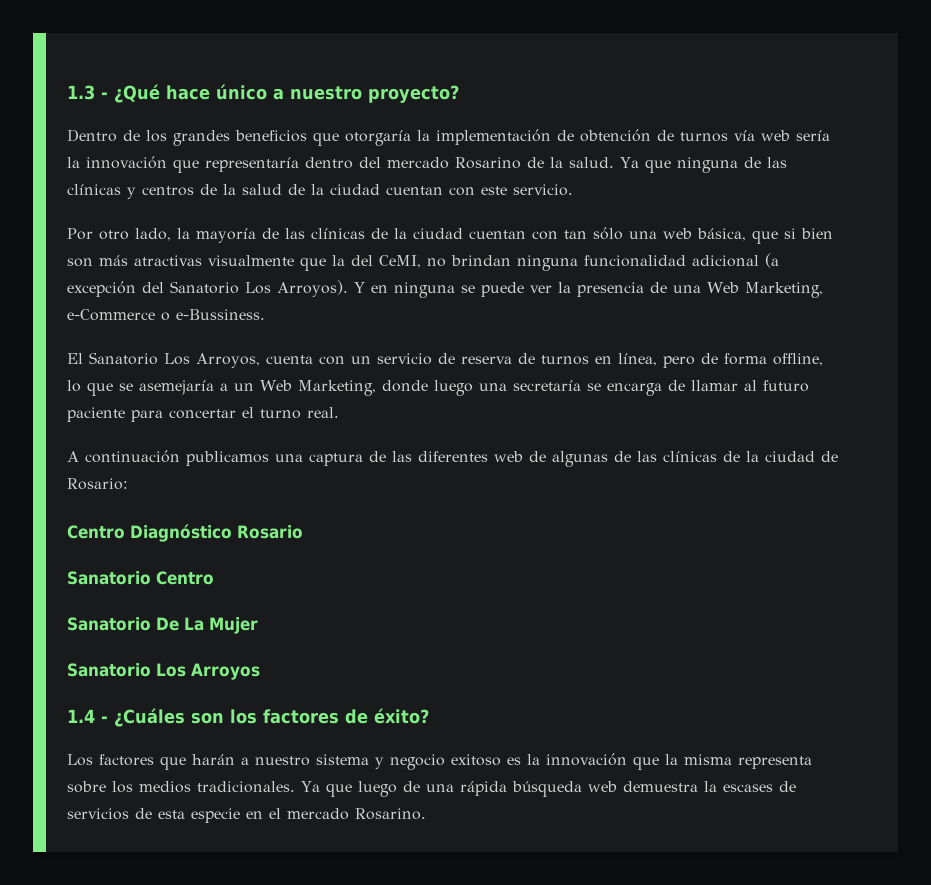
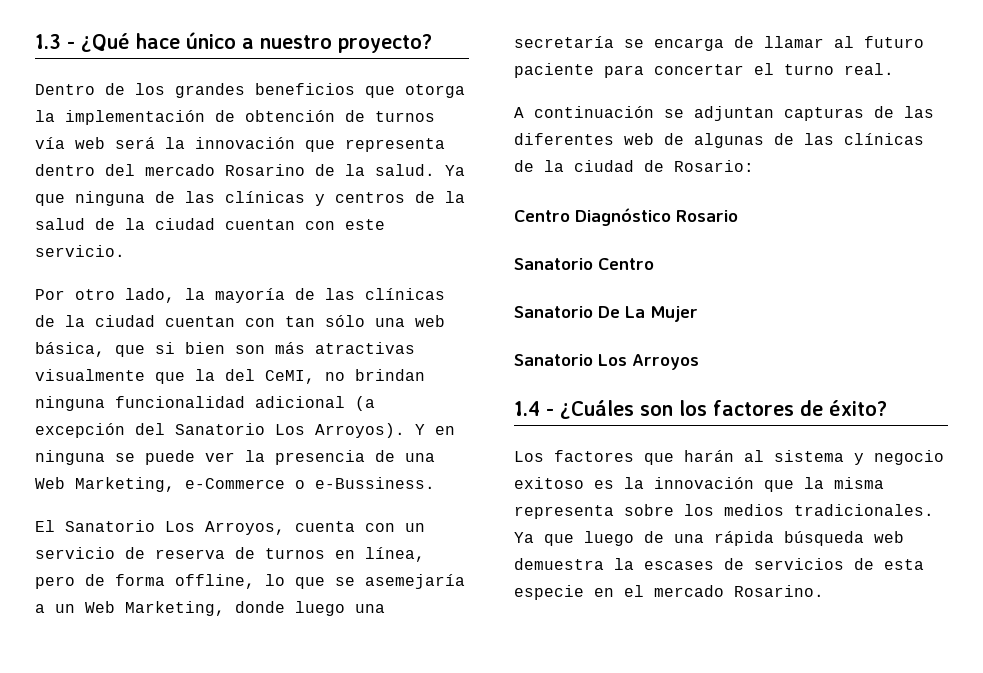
- Dentro de los grandes beneficios que otorgaría la implementación de obtención de turnos vía web sería la innovación que representaría dentro del mercado Rosarino de la salud.
+ Dentro de los grandes beneficios que otorga la implementación de obtención de turnos vía web será la innovación que representa dentro del mercado Rosarino de la salud.
- A continuación publicamos una captura de las diferentes web de algunas de las clínicas de la ciudad de Rosario:
+ A continuación se adjuntan capturas de las diferentes web de algunas de las clínicas de la ciudad de Rosario:
- Los factores que harán a nuestro sistema y negocio exitoso es la innovación que la misma representa sobre los medios tradicionales.
+ Los factores que harán al sistema y negocio exitoso es la innovación que la misma representa sobre los medios tradicionales.

